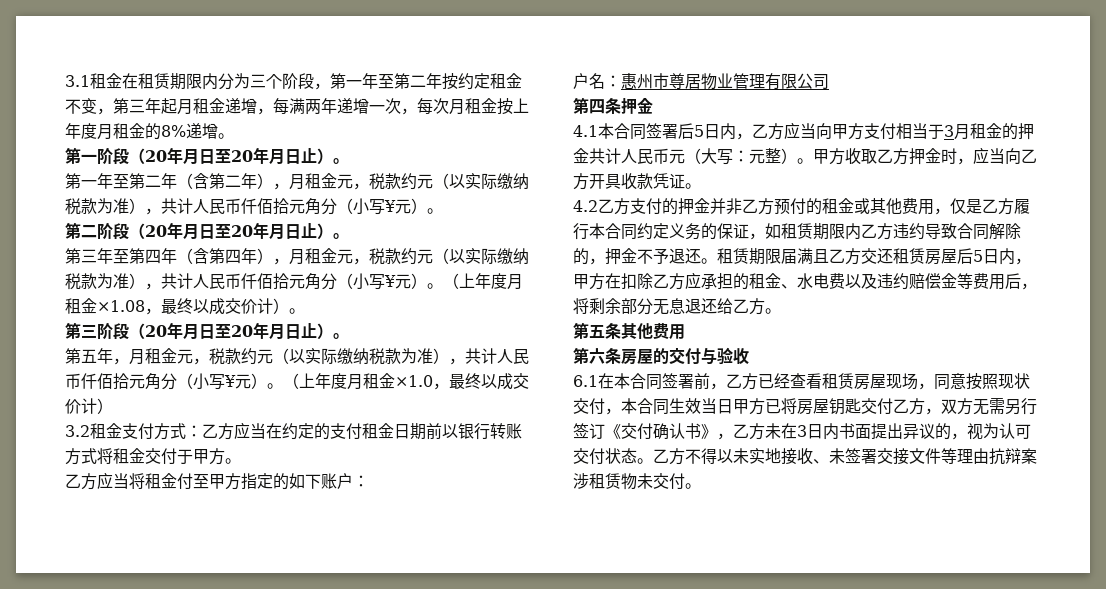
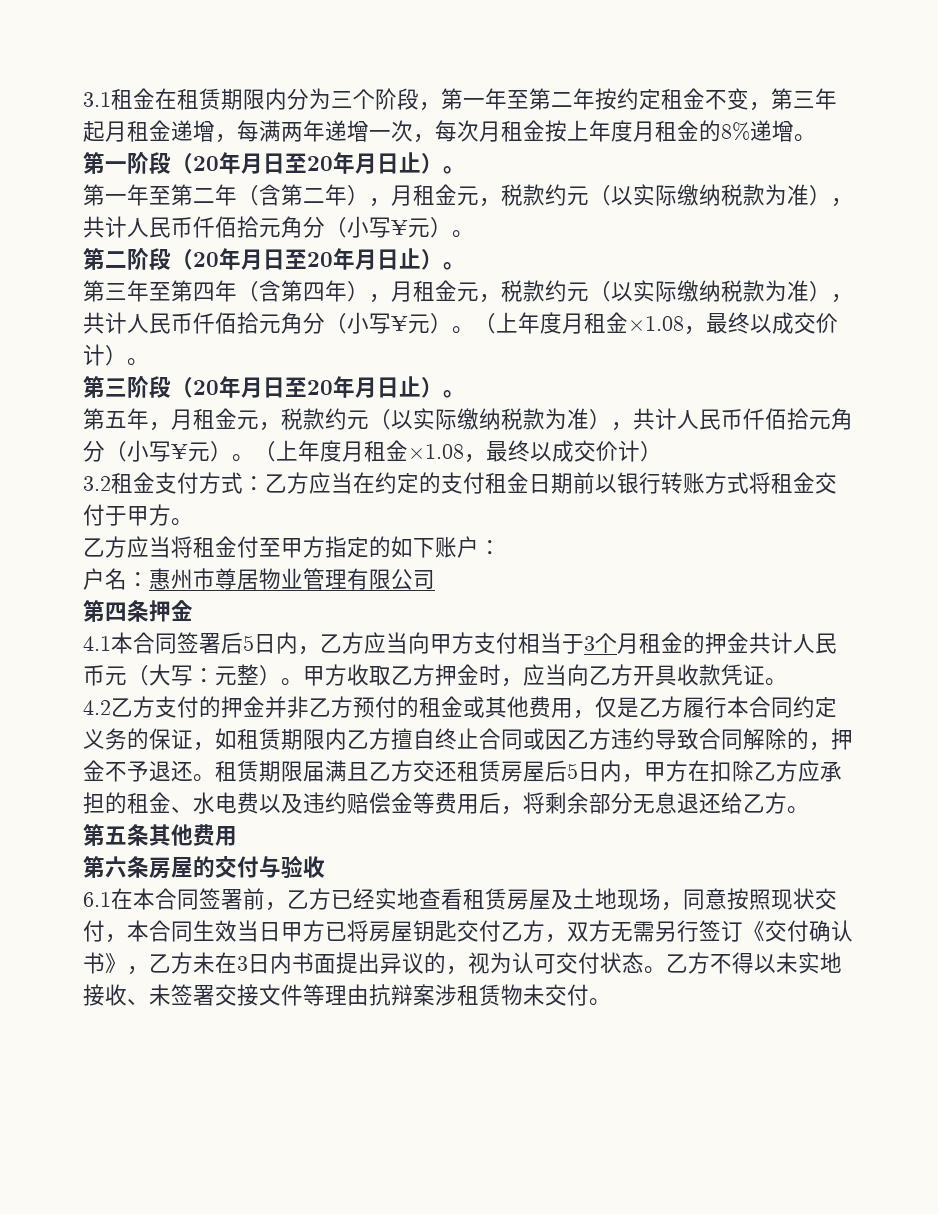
- 第五年，月租金元，税款约元（以实际缴纳税款为准），共计人民币仟佰拾元角分（小写¥元）。（上年度月租金×1.0，最终以成交价计）
+ 第五年，月租金元，税款约元（以实际缴纳税款为准），共计人民币仟佰拾元角分（小写¥元）。（上年度月租金×1.08，最终以成交价计）
- 4.1本合同签署后5日内，乙方应当向甲方支付相当于3月租金的押金共计人民币元（大写：元整）。
+ 4.1本合同签署后5日内，乙方应当向甲方支付相当于3个月租金的押金共计人民币元（大写：元整）。
- 4.2乙方支付的押金并非乙方预付的租金或其他费用，仅是乙方履行本合同约定义务的保证，如租赁期限内乙方违约导致合同解除的，押金不予退还。
+ 4.2乙方支付的押金并非乙方预付的租金或其他费用，仅是乙方履行本合同约定义务的保证，如租赁期限内乙方擅自终止合同或因乙方违约导致合同解除的，押金不予退还。
- 6.1在本合同签署前，乙方已经查看租赁房屋现场，同意按照现状交付，本合同生效当日甲方已将房屋钥匙交付乙方，双方无需另行签订《交付确认书》，乙方未在3日内书面提出异议的，视为认可交付状态。
+ 6.1在本合同签署前，乙方已经实地查看租赁房屋及土地现场，同意按照现状交付，本合同生效当日甲方已将房屋钥匙交付乙方，双方无需另行签订《交付确认书》，乙方未在3日内书面提出异议的，视为认可交付状态。

